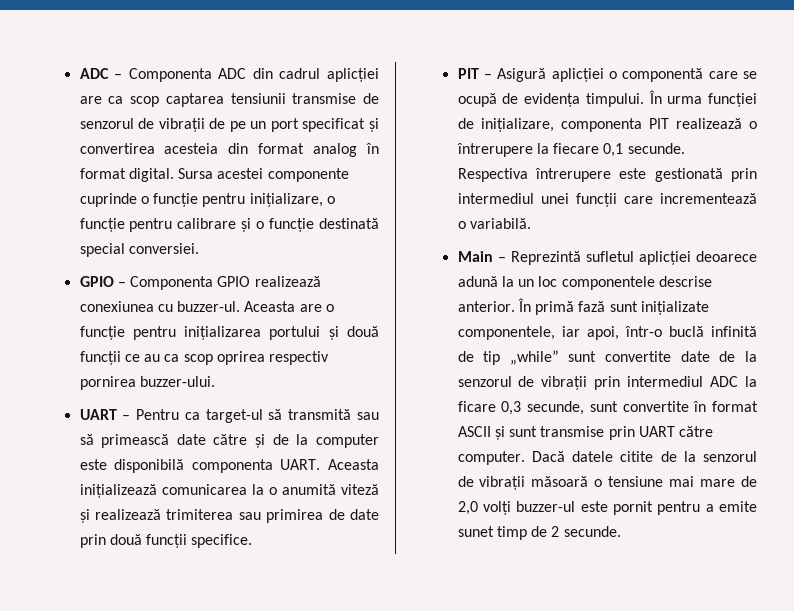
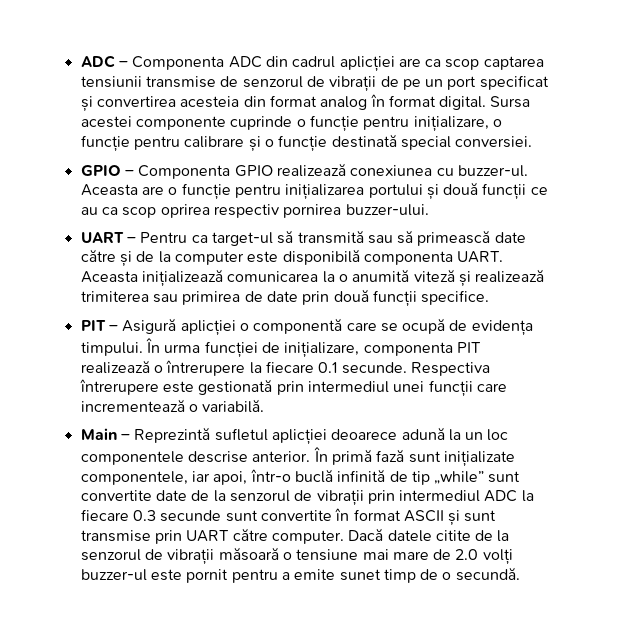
- În urma funcției de inițializare, componenta PIT realizează o întrerupere la fiecare 0,1 secunde.
+ În urma funcției de inițializare, componenta PIT realizează o întrerupere la fiecare 0.1 secunde.
- În primă fază sunt inițializate componentele, iar apoi, într-o buclă infinită de tip „while” sunt convertite date de la senzorul de vibrații prin intermediul ADC la ficare 0,3 secunde, sunt convertite în format ASCII și sunt transmise prin UART către computer.
+ În primă fază sunt inițializate componentele, iar apoi, într-o buclă infinită de tip „while” sunt convertite date de la senzorul de vibrații prin intermediul ADC la fiecare 0.3 secunde sunt convertite în format ASCII și sunt transmise prin UART către computer.
- Dacă datele citite de la senzorul de vibrații măsoară o tensiune mai mare de 2,0 volți buzzer-ul este pornit pentru a emite sunet timp de 2 secunde.
+ Dacă datele citite de la senzorul de vibrații măsoară o tensiune mai mare de 2.0 volți buzzer-ul este pornit pentru a emite sunet timp de o secundă.

